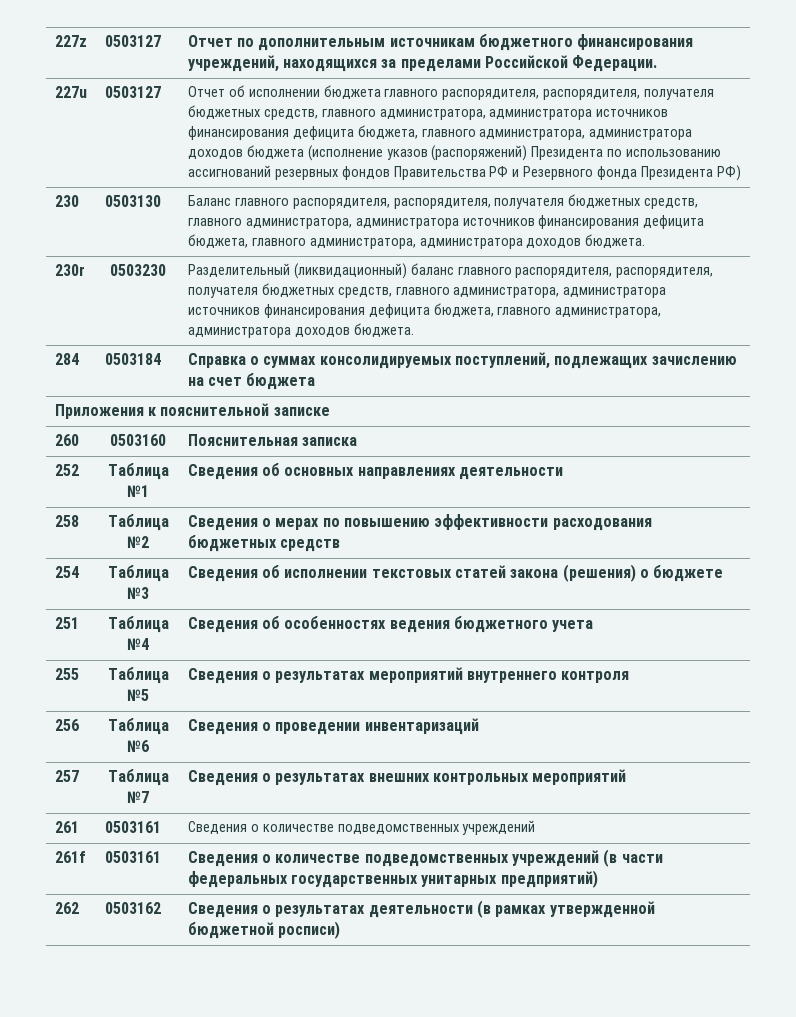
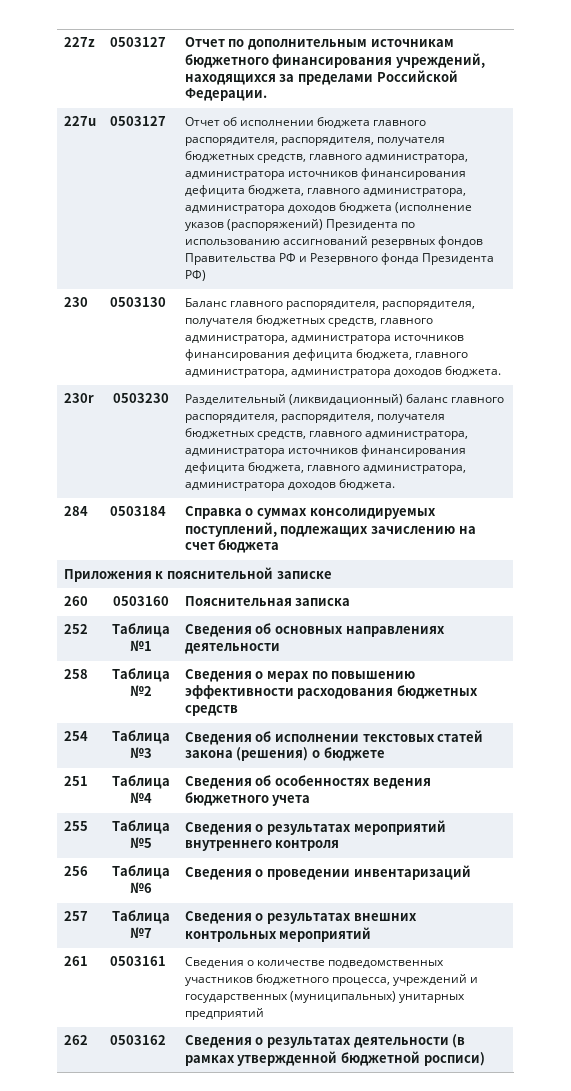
- 261 | 0503161 | Сведения о количестве подведомственных учреждений
- 261f | 0503161 | Сведения о количестве подведомственных учреждений (в части федеральных государственных унитарных предприятий)
+ 261 | 0503161 | Сведения о количестве подведомственных участников бюджетного процесса, учреждений и государственных (муниципальных) унитарных предприятий

